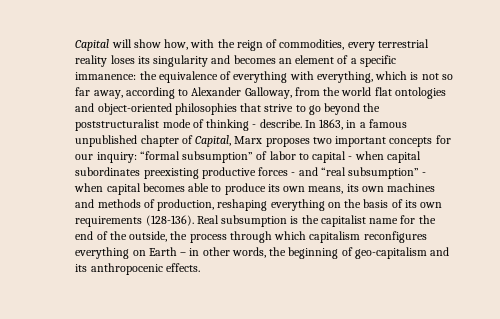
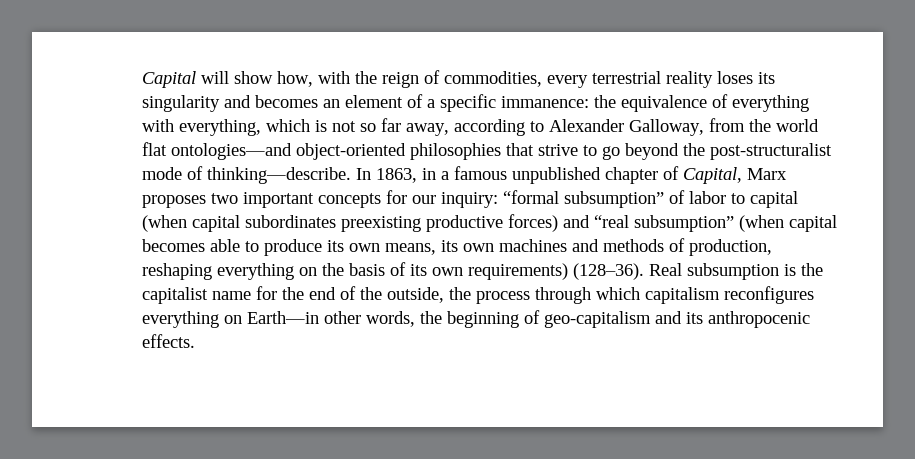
- Capital will show how, with the reign of commodities, every terrestrial reality loses its singularity and becomes an element of a specific immanence: the equivalence of everything with everything, which is not so far away, according to Alexander Galloway, from the world flat ontologies and object-oriented philosophies that strive to go beyond the poststructuralist mode of thinking - describe.
+ Capital will show how, with the reign of commodities, every terrestrial reality loses its singularity and becomes an element of a specific immanence: the equivalence of everything with everything, which is not so far away, according to Alexander Galloway, from the world flat ontologies—and object-oriented philosophies that strive to go beyond the post-structuralist mode of thinking—describe.
- In 1863, in a famous unpublished chapter of Capital, Marx proposes two important concepts for our inquiry: “formal subsumption” of labor to capital - when capital subordinates preexisting productive forces - and “real subsumption” - when capital becomes able to produce its own means, its own machines and methods of production, reshaping everything on the basis of its own requirements (128-136).
+ In 1863, in a famous unpublished chapter of Capital, Marx proposes two important concepts for our inquiry: “formal subsumption” of labor to capital (when capital subordinates preexisting productive forces) and “real subsumption” (when capital becomes able to produce its own means, its own machines and methods of production, reshaping everything on the basis of its own requirements) (128–36).
- Real subsumption is the capitalist name for the end of the outside, the process through which capitalism reconfigures everything on Earth – in other words, the beginning of geo-capitalism and its anthropocenic effects.
+ Real subsumption is the capitalist name for the end of the outside, the process through which capitalism reconfigures everything on Earth—in other words, the beginning of geo-capitalism and its anthropocenic effects.

